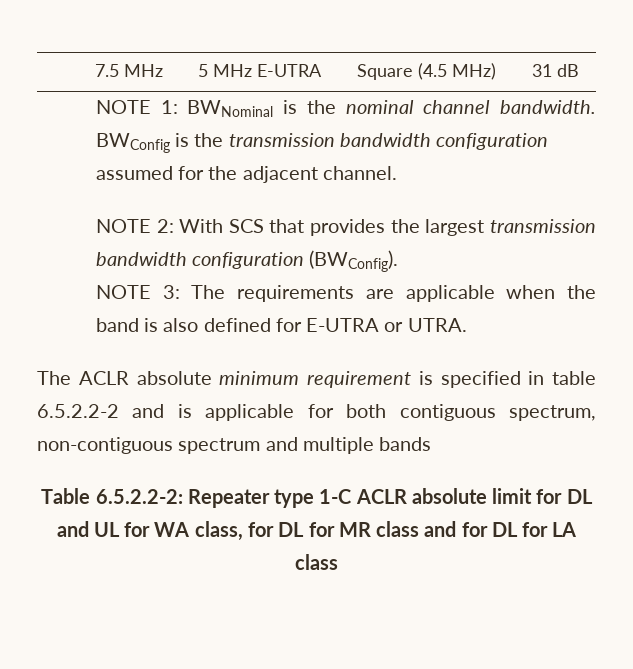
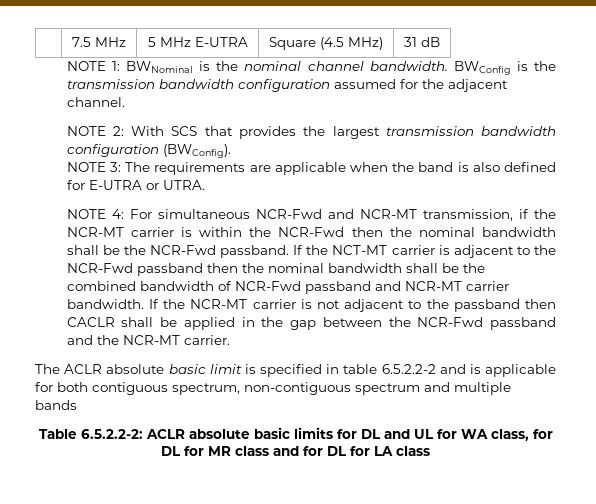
+ NOTE 4: For simultaneous NCR-Fwd and NCR-MT transmission, if the NCR-MT carrier is within the NCR-Fwd then the nominal bandwidth shall be the NCR-Fwd passband. If the NCT-MT carrier is adjacent to the NCR-Fwd passband then the nominal bandwidth shall be the combined bandwidth of NCR-Fwd passband and NCR-MT carrier bandwidth. If the NCR-MT carrier is not adjacent to the passband then CACLR shall be applied in the gap between the NCR-Fwd passband and the NCR-MT carrier.
- The ACLR absolute minimum requirement is specified in table 6.5.2.2-2 and is applicable for both contiguous spectrum, non-contiguous spectrum and multiple bands
+ The ACLR absolute basic limit is specified in table 6.5.2.2-2 and is applicable for both contiguous spectrum, non-contiguous spectrum and multiple bands
- Table 6.5.2.2-2: Repeater type 1-C ACLR absolute limit for DL and UL for WA class, for DL for MR class and for DL for LA class
+ Table 6.5.2.2-2: ACLR absolute basic limits for DL and UL for WA class, for DL for MR class and for DL for LA class

